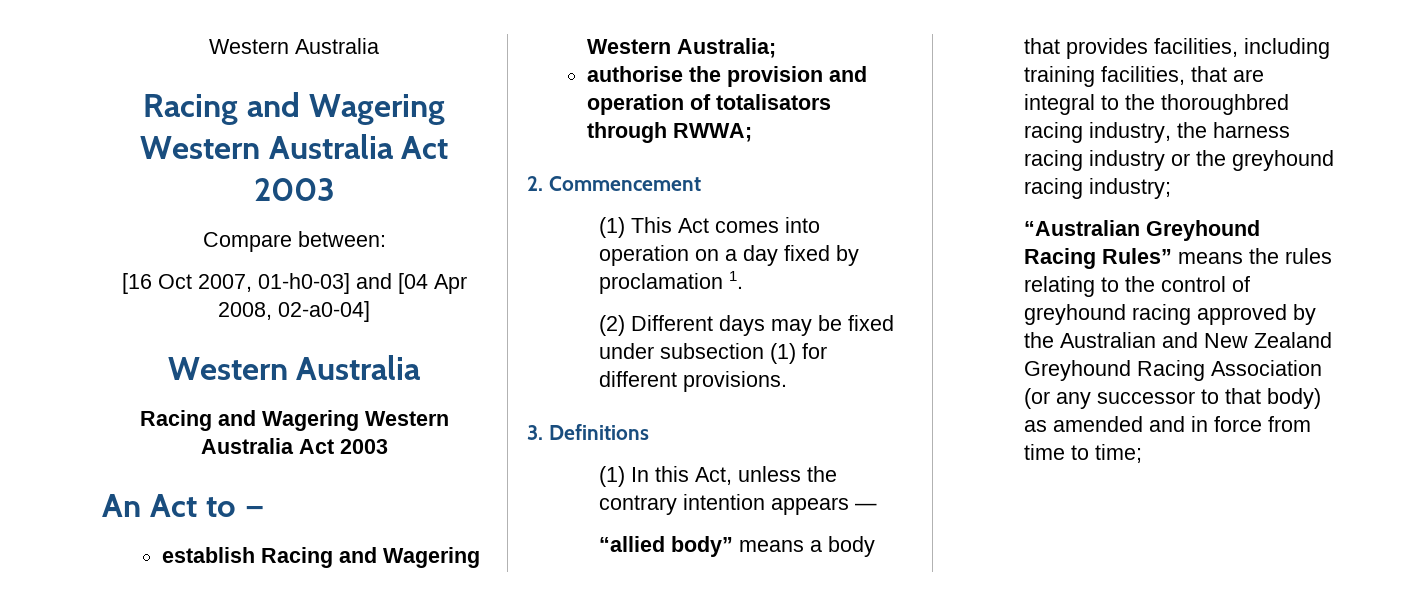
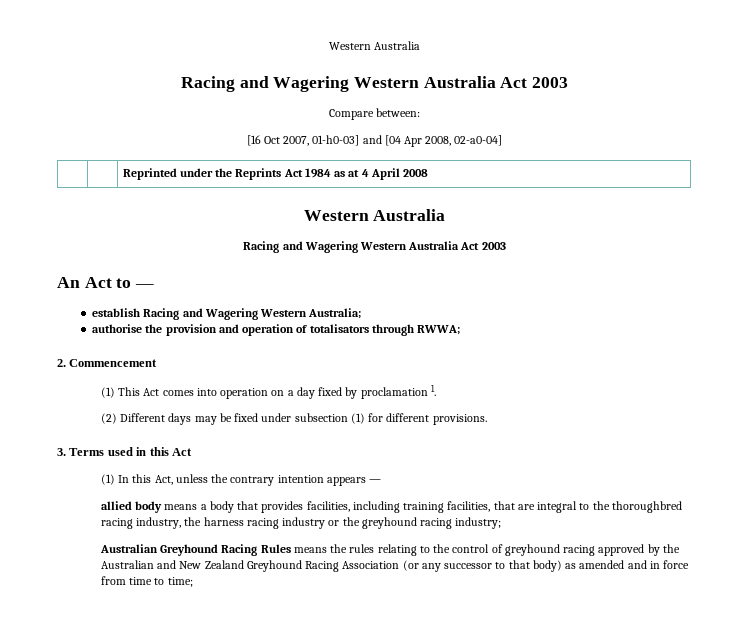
+ | | Reprinted under the Reprints Act 1984 as at 4 April 2008
- 3. Definitions
+ 3. Terms used in this Act
- “allied body” means a body that provides facilities, including training facilities, that are integral to the thoroughbred racing industry, the harness racing industry or the greyhound racing industry;
+ allied body means a body that provides facilities, including training facilities, that are integral to the thoroughbred racing industry, the harness racing industry or the greyhound racing industry;
- “Australian Greyhound Racing Rules” means the rules relating to the control of greyhound racing approved by the Australian and New Zealand Greyhound Racing Association (or any successor to that body) as amended and in force from time to time;
+ Australian Greyhound Racing Rules means the rules relating to the control of greyhound racing approved by the Australian and New Zealand Greyhound Racing Association (or any successor to that body) as amended and in force from time to time;

